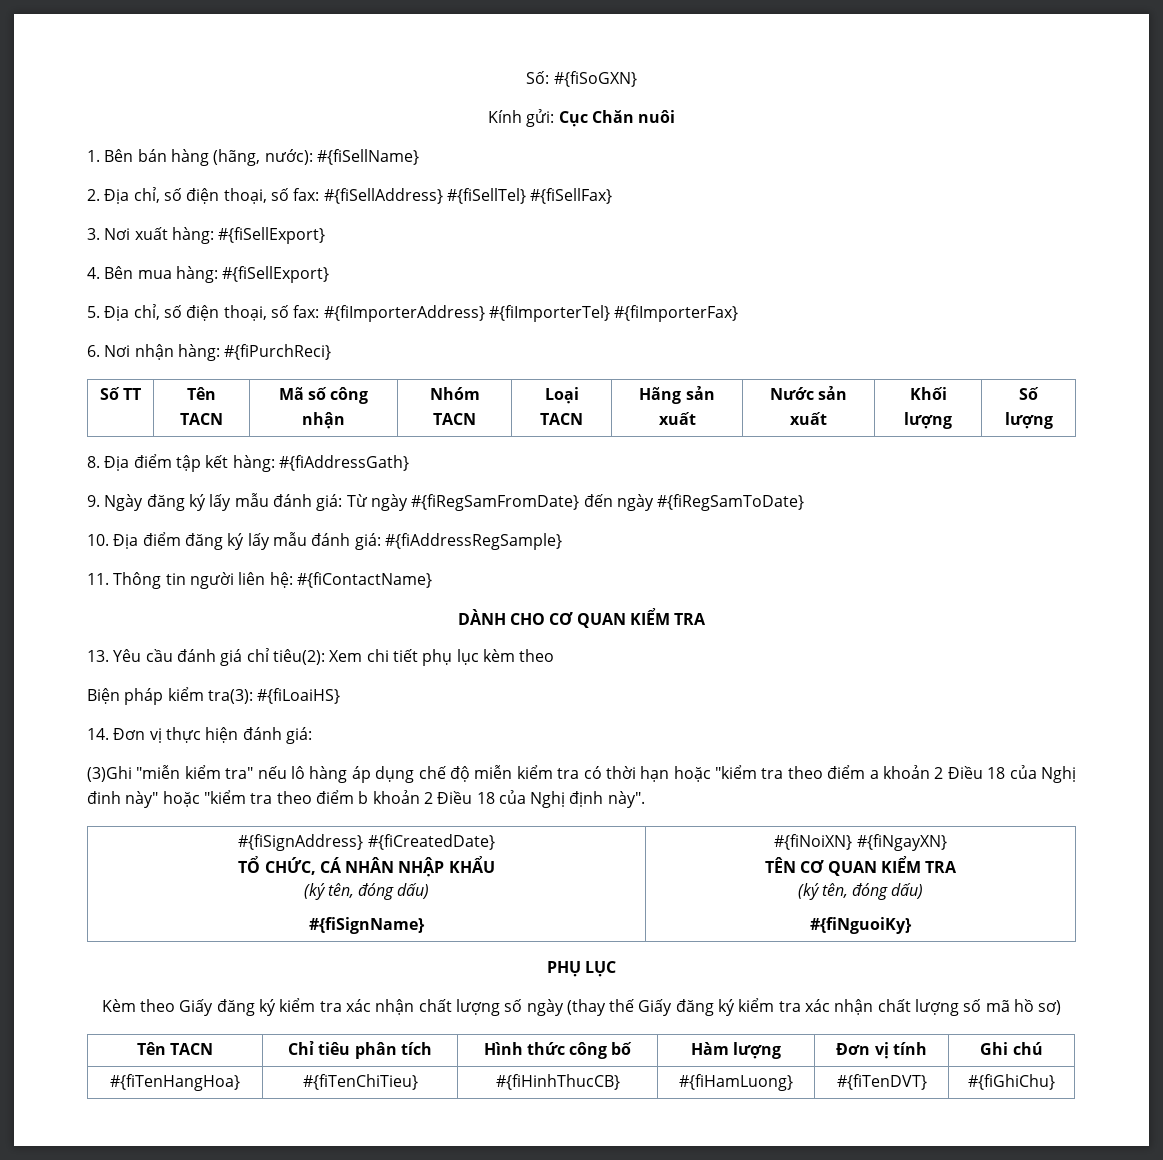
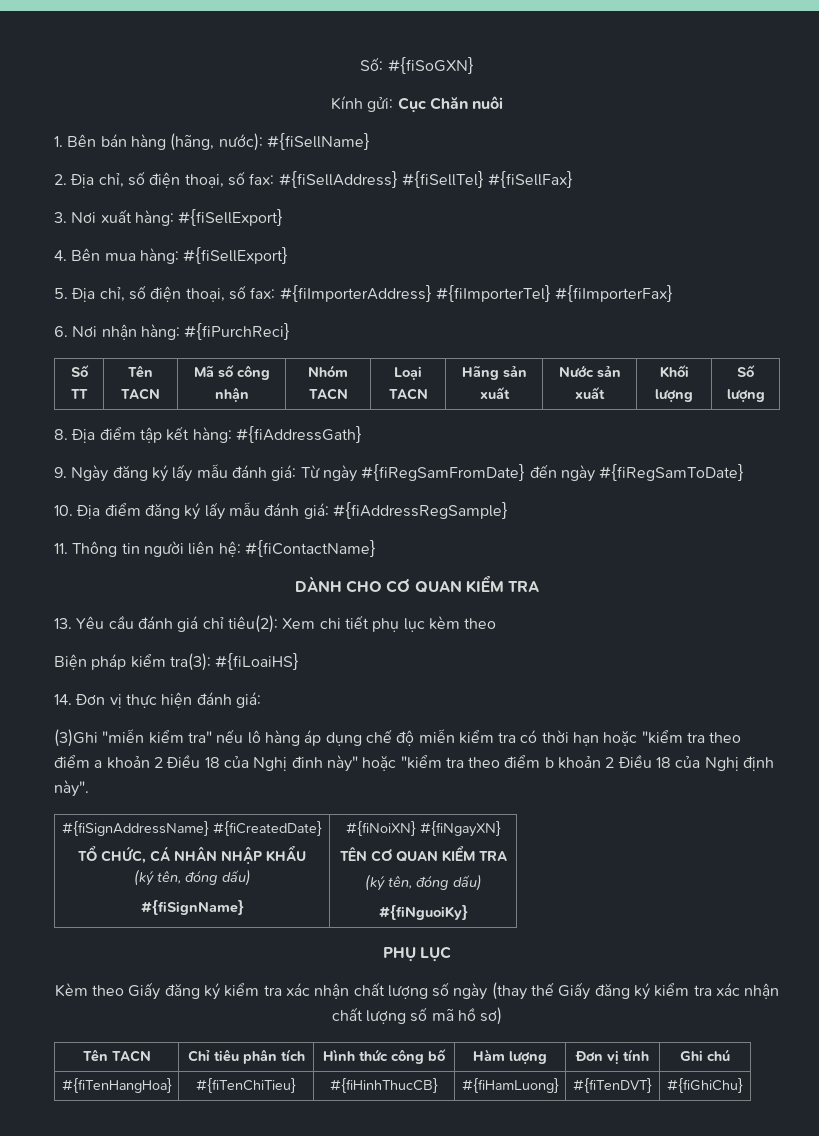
- #{fiSignAddress} #{fiCreatedDate}
+ #{fiSignAddressName} #{fiCreatedDate}

